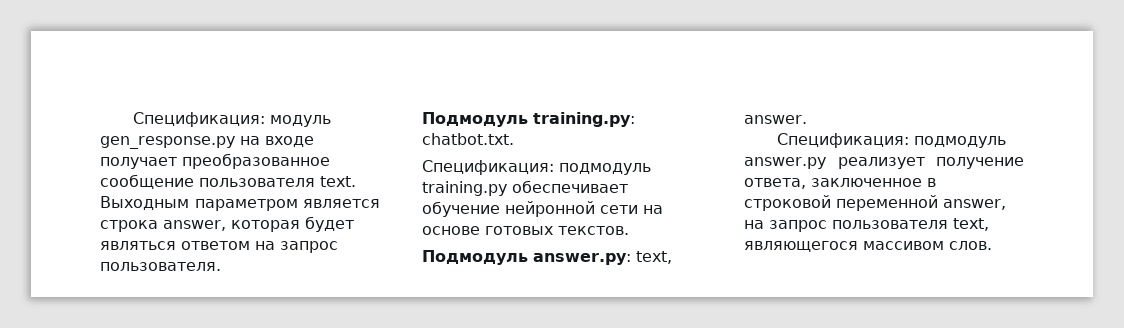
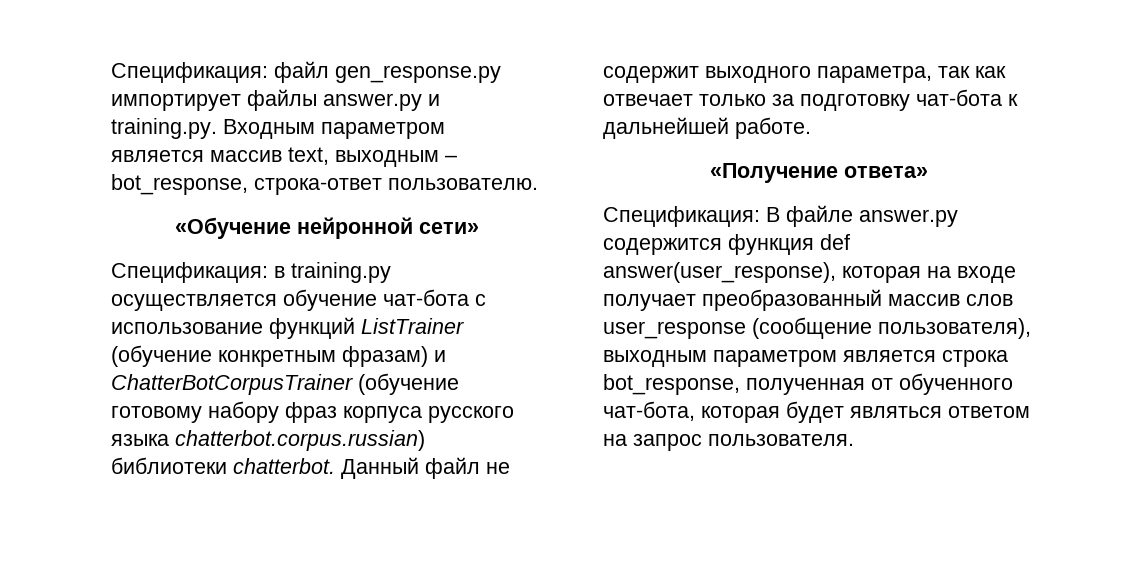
- Спецификация: модуль gen_response.py на входе получает преобразованное сообщение пользователя text. Выходным параметром является строка answer, которая будет являться ответом на запрос пользователя.
+ Спецификация: файл gen_response.py импортирует файлы answer.py и training.py. Входным параметром является массив text, выходным – bot_response, строка-ответ пользователю.
+ «Обучение нейронной сети»
+ Спецификация: в training.py осуществляется обучение чат-бота с использование функций ListTrainer (обучение конкретным фразам) и ChatterBotCorpusTrainer (обучение готовому набору фраз корпуса русского языка chatterbot.corpus.russian) библиотеки chatterbot. Данный файл не содержит выходного параметра, так как отвечает только за подготовку чат-бота к дальнейшей работе.
+ «Получение ответа»
+ Спецификация: В файле answer.py содержится функция def answer(user_response), которая на входе получает преобразованный массив слов user_response (сообщение пользователя), выходным параметром является строка bot_response, полученная от обученного чат-бота, которая будет являться ответом на запрос пользователя.
- Подмодуль training.py: chatbot.txt.
- Спецификация: подмодуль training.py обеспечивает обучение нейронной сети на основе готовых текстов.
- Подмодуль answer.py: text, answer.
- Спецификация: подмодуль answer.py реализует получение ответа, заключенное в строковой переменной answer, на запрос пользователя text, являющегося массивом слов.

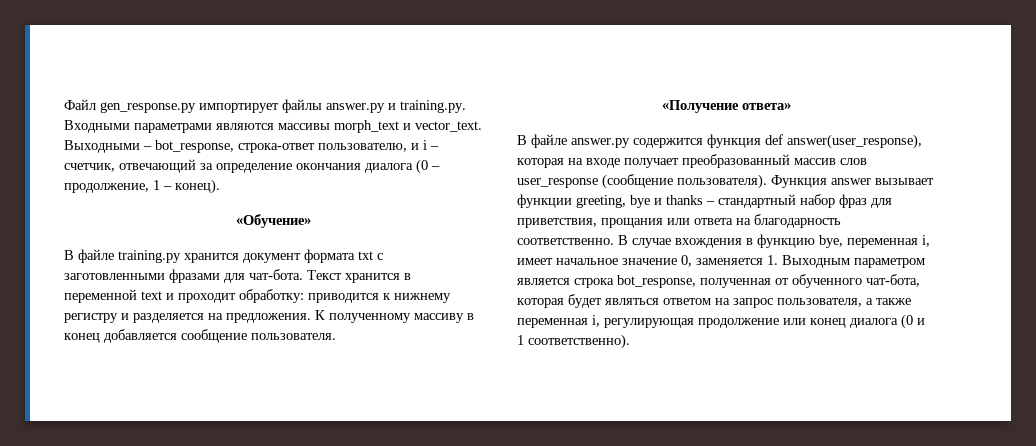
- Спецификация: файл gen_response.py импортирует файлы answer.py и training.py. Входным параметром является массив text, выходным – bot_response, строка-ответ пользователю.
- «Обучение нейронной сети»
- Спецификация: в training.py осуществляется обучение чат-бота с использование функций ListTrainer (обучение конкретным фразам) и ChatterBotCorpusTrainer (обучение готовому набору фраз корпуса русского языка chatterbot.corpus.russian) библиотеки chatterbot. Данный файл не содержит выходного параметра, так как отвечает только за подготовку чат-бота к дальнейшей работе.
+ Файл gen_response.py импортирует файлы answer.py и training.py. Входными параметрами являются массивы morph_text и vector_text. Выходными – bot_response, строка-ответ пользователю, и i – счетчик, отвечающий за определение окончания диалога (0 – продолжение, 1 – конец).
+ «Обучение»
+ В файле training.py хранится документ формата txt с заготовленными фразами для чат-бота. Текст хранится в переменной text и проходит обработку: приводится к нижнему регистру и разделяется на предложения. К полученному массиву в конец добавляется сообщение пользователя.
- Спецификация: В файле answer.py содержится функция def answer(user_response), которая на входе получает преобразованный массив слов user_response (сообщение пользователя), выходным параметром является строка bot_response, полученная от обученного чат-бота, которая будет являться ответом на запрос пользователя.
+ В файле answer.py содержится функция def answer(user_response), которая на входе получает преобразованный массив слов user_response (сообщение пользователя). Функция answer вызывает функции greeting, bye и thanks – стандартный набор фраз для приветствия, прощания или ответа на благодарность соответственно. В случае вхождения в функцию bye, переменная i, имеет начальное значение 0, заменяется 1. Выходным параметром является строка bot_response, полученная от обученного чат-бота, которая будет являться ответом на запрос пользователя, а также переменная i, регулирующая продолжение или конец диалога (0 и 1 соответственно).

